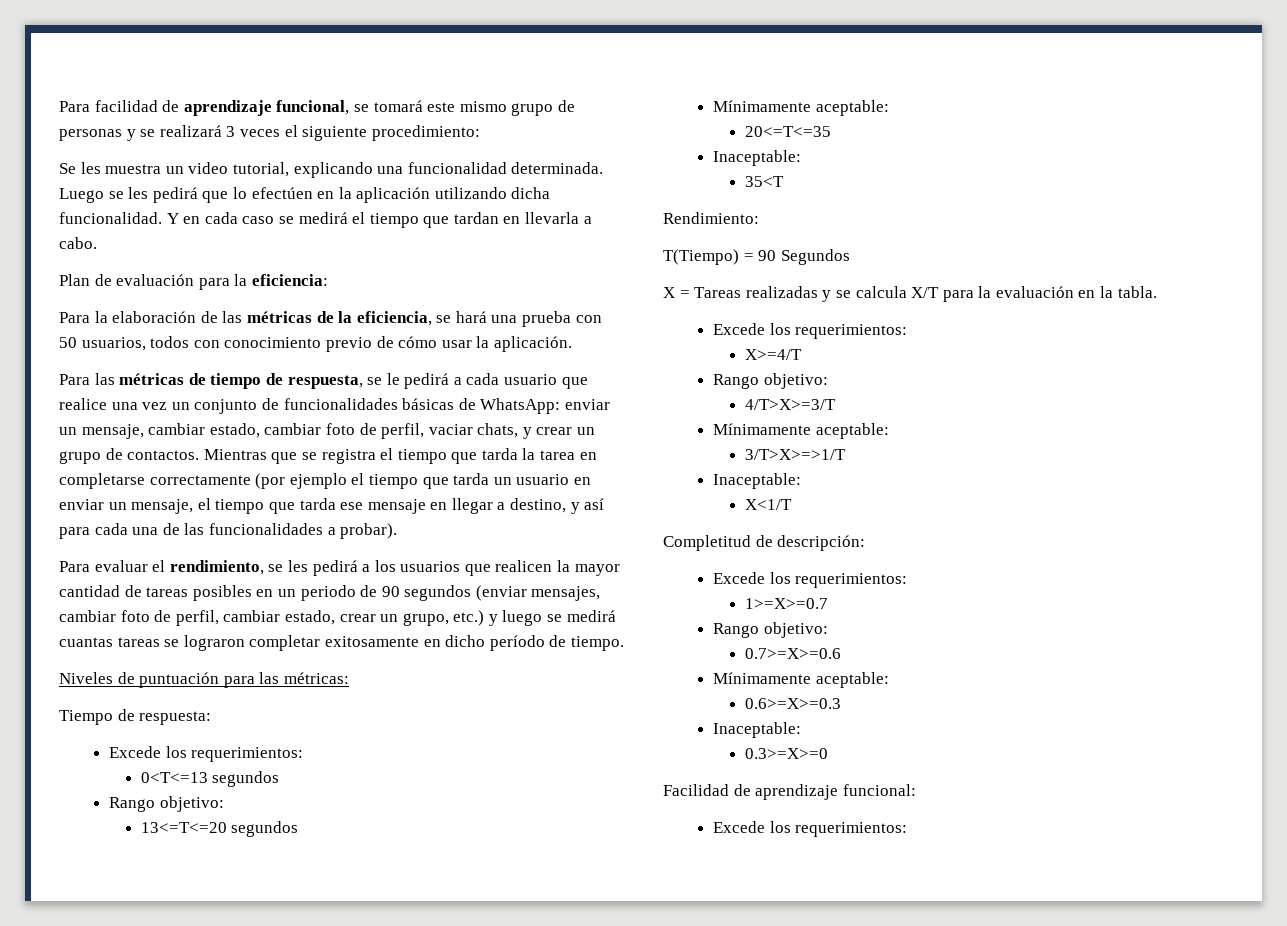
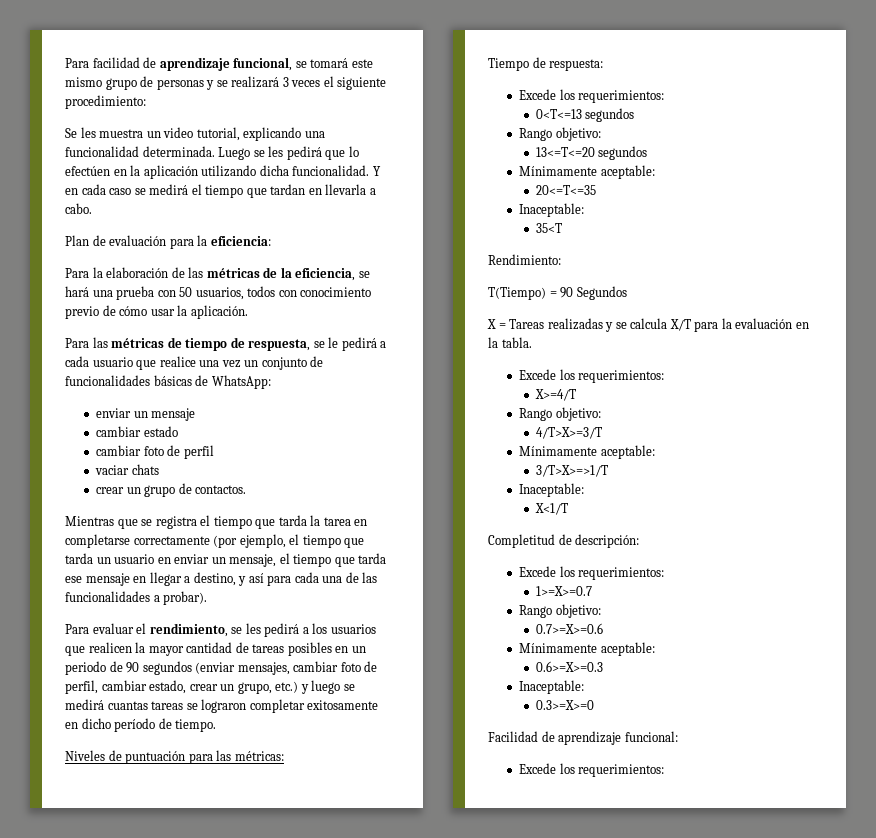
- Para las métricas de tiempo de respuesta, se le pedirá a cada usuario que realice una vez un conjunto de funcionalidades básicas de WhatsApp: enviar un mensaje, cambiar estado, cambiar foto de perfil, vaciar chats, y crear un grupo de contactos. Mientras que se registra el tiempo que tarda la tarea en completarse correctamente (por ejemplo el tiempo que tarda un usuario en enviar un mensaje, el tiempo que tarda ese mensaje en llegar a destino, y así para cada una de las funcionalidades a probar).
+ Para las métricas de tiempo de respuesta, se le pedirá a cada usuario que realice una vez un conjunto de funcionalidades básicas de WhatsApp:
+ enviar un mensaje
+ cambiar estado
+ cambiar foto de perfil
+ vaciar chats
+ crear un grupo de contactos.
+ Mientras que se registra el tiempo que tarda la tarea en completarse correctamente (por ejemplo, el tiempo que tarda un usuario en enviar un mensaje, el tiempo que tarda ese mensaje en llegar a destino, y así para cada una de las funcionalidades a probar).

